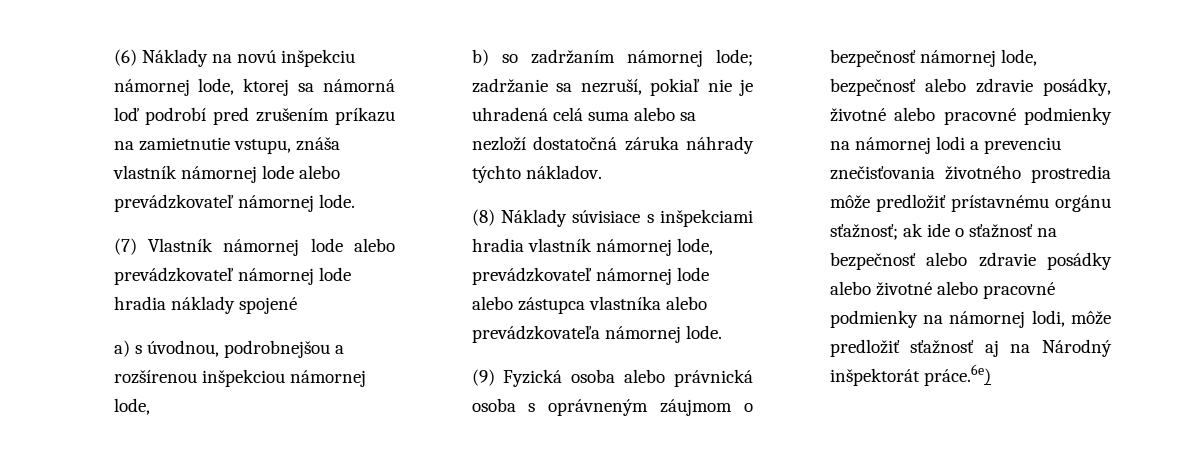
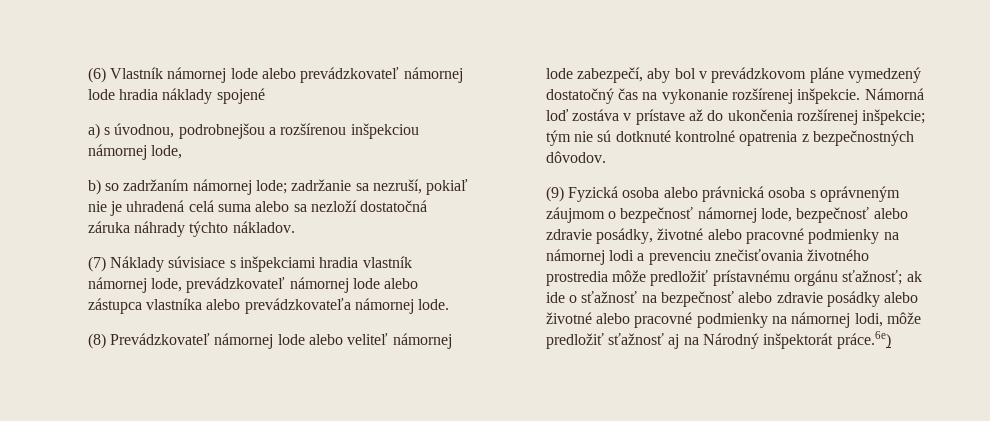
- (6) Náklady na novú inšpekciu námornej lode, ktorej sa námorná loď podrobí pred zrušením príkazu na zamietnutie vstupu, znáša vlastník námornej lode alebo prevádzkovateľ námornej lode.
- (7) Vlastník námornej lode alebo prevádzkovateľ námornej lode hradia náklady spojené
+ (6) Vlastník námornej lode alebo prevádzkovateľ námornej lode hradia náklady spojené
- (8) Náklady súvisiace s inšpekciami hradia vlastník námornej lode, prevádzkovateľ námornej lode alebo zástupca vlastníka alebo prevádzkovateľa námornej lode.
+ (7) Náklady súvisiace s inšpekciami hradia vlastník námornej lode, prevádzkovateľ námornej lode alebo zástupca vlastníka alebo prevádzkovateľa námornej lode.
+ (8) Prevádzkovateľ námornej lode alebo veliteľ námornej lode zabezpečí, aby bol v prevádzkovom pláne vymedzený dostatočný čas na vykonanie rozšírenej inšpekcie. Námorná loď zostáva v prístave až do ukončenia rozšírenej inšpekcie; tým nie sú dotknuté kontrolné opatrenia z bezpečnostných dôvodov.

